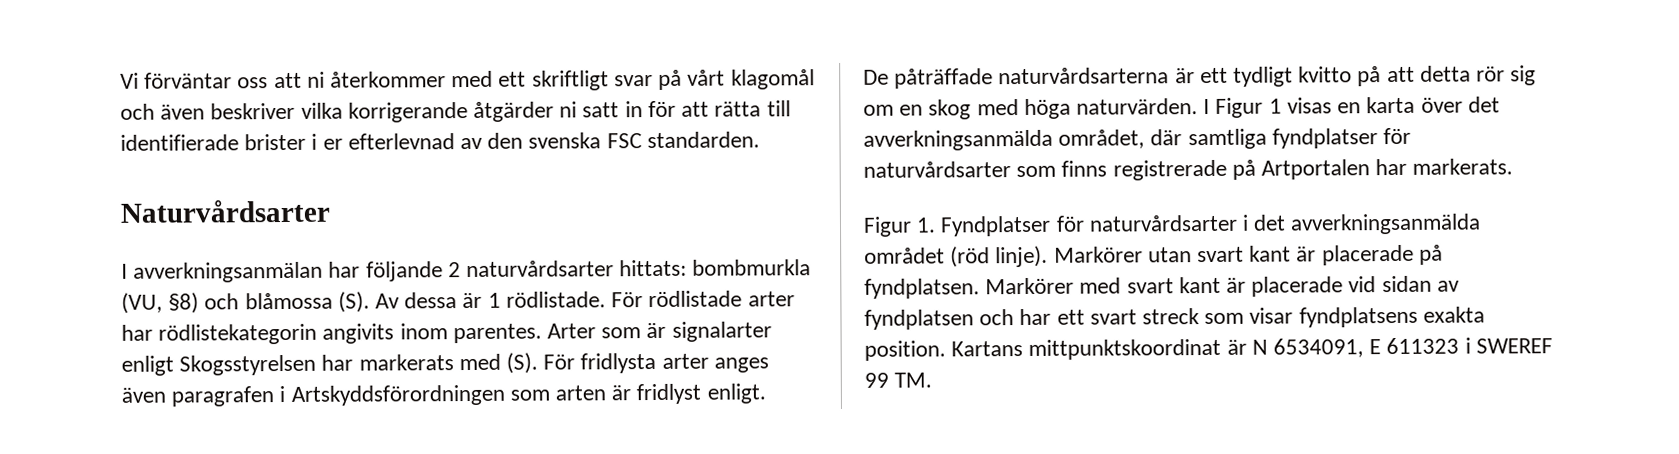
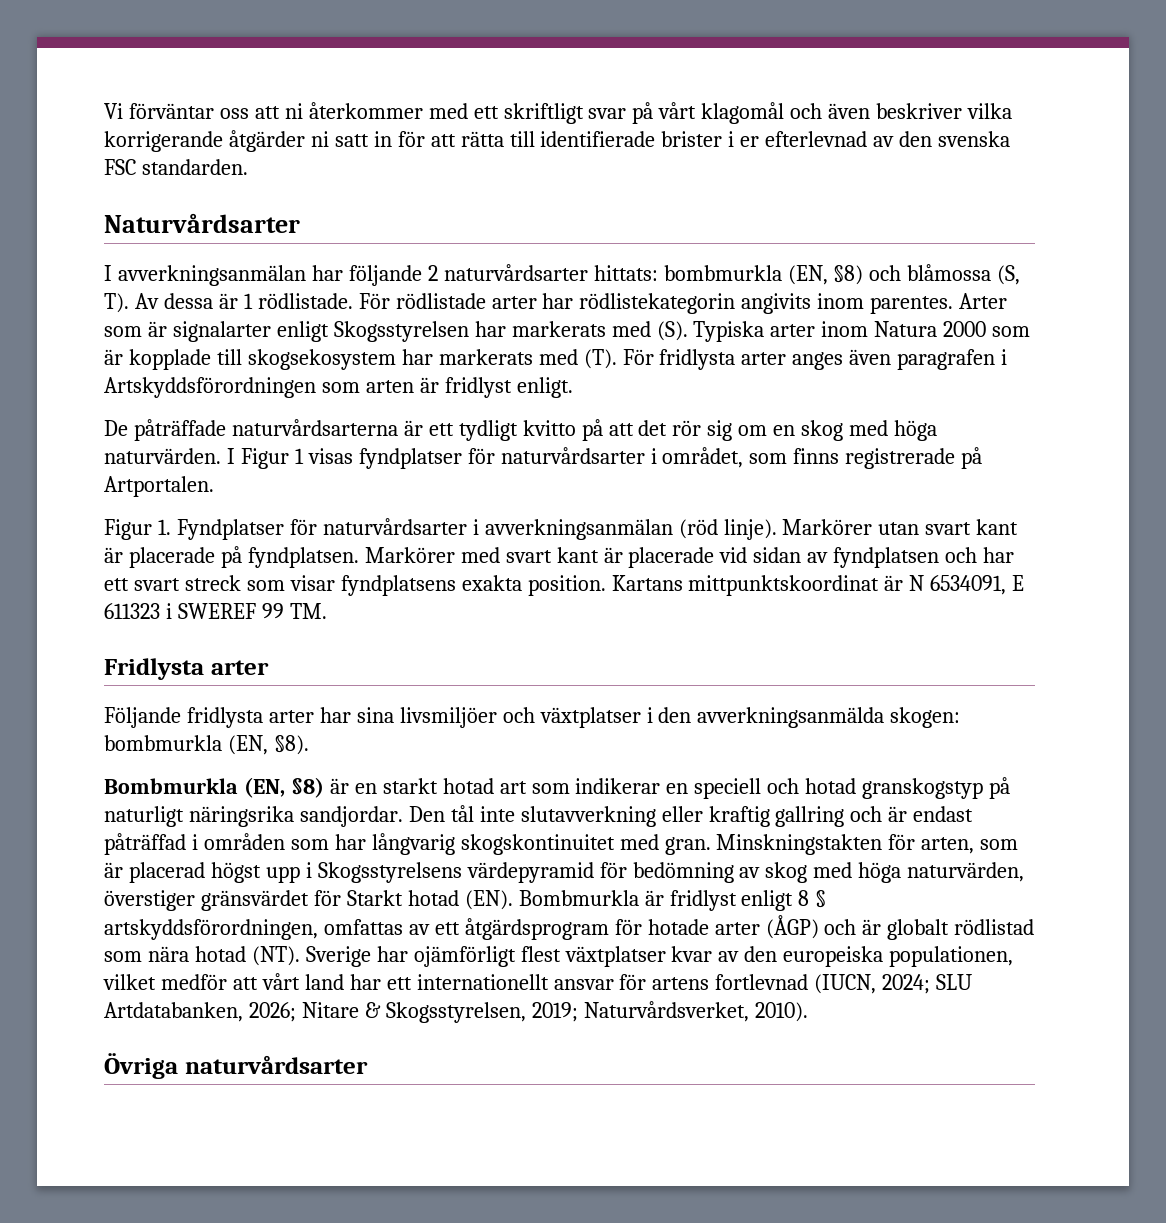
- I avverkningsanmälan har följande 2 naturvårdsarter hittats: bombmurkla (VU, §8) och blåmossa (S). Av dessa är 1 rödlistade.
+ I avverkningsanmälan har följande 2 naturvårdsarter hittats: bombmurkla (EN, §8) och blåmossa (S, T). Av dessa är 1 rödlistade.
- Arter som är signalarter enligt Skogsstyrelsen har markerats med (S). För fridlysta arter anges även paragrafen i Artskyddsförordningen som arten är fridlyst enligt.
+ Arter som är signalarter enligt Skogsstyrelsen har markerats med (S). Typiska arter inom Natura 2000 som är kopplade till skogsekosystem har markerats med (T). För fridlysta arter anges även paragrafen i Artskyddsförordningen som arten är fridlyst enligt.
- De påträffade naturvårdsarterna är ett tydligt kvitto på att detta rör sig om en skog med höga naturvärden.
+ De påträffade naturvårdsarterna är ett tydligt kvitto på att det rör sig om en skog med höga naturvärden.
- I Figur 1 visas en karta över det avverkningsanmälda området, där samtliga fyndplatser för naturvårdsarter som finns registrerade på Artportalen har markerats.
+ I Figur 1 visas fyndplatser för naturvårdsarter i området, som finns registrerade på Artportalen.
- Figur 1. Fyndplatser för naturvårdsarter i det avverkningsanmälda området (röd linje).
+ Figur 1. Fyndplatser för naturvårdsarter i avverkningsanmälan (röd linje).
+ Fridlysta arter
+ Följande fridlysta arter har sina livsmiljöer och växtplatser i den avverkningsanmälda skogen: bombmurkla (EN, §8).
+ Bombmurkla (EN, §8) är en starkt hotad art som indikerar en speciell och hotad granskogstyp på naturligt näringsrika sandjordar. Den tål inte slutavverkning eller kraftig gallring och är endast påträffad i områden som har långvarig skogskontinuitet med gran. Minskningstakten för arten, som är placerad högst upp i Skogsstyrelsens värdepyramid för bedömning av skog med höga naturvärden, överstiger gränsvärdet för Starkt hotad (EN). Bombmurkla är fridlyst enligt 8 § artskyddsförordningen, omfattas av ett åtgärdsprogram för hotade arter (ÅGP) och är globalt rödlistad som nära hotad (NT). Sverige har ojämförligt flest växtplatser kvar av den europeiska populationen, vilket medför att vårt land har ett internationellt ansvar för artens fortlevnad (IUCN, 2024; SLU Artdatabanken, 2026; Nitare & Skogsstyrelsen, 2019; Naturvårdsverket, 2010).
+ Övriga naturvårdsarter

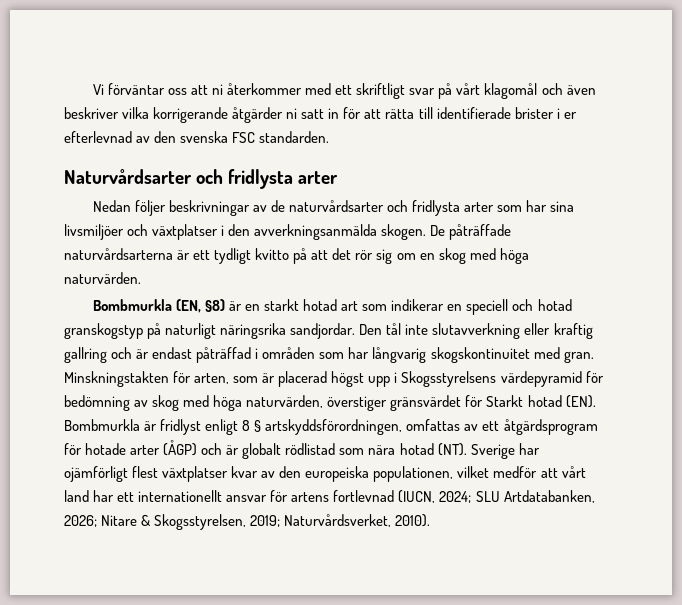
- Naturvårdsarter
- I avverkningsanmälan har följande 2 naturvårdsarter hittats: bombmurkla (EN, §8) och blåmossa (S, T). Av dessa är 1 rödlistade. För rödlistade arter har rödlistekategorin angivits inom parentes. Arter som är signalarter enligt Skogsstyrelsen har markerats med (S). Typiska arter inom Natura 2000 som är kopplade till skogsekosystem har markerats med (T). För fridlysta arter anges även paragrafen i Artskyddsförordningen som arten är fridlyst enligt.
- De påträffade naturvårdsarterna är ett tydligt kvitto på att det rör sig om en skog med höga naturvärden. I Figur 1 visas fyndplatser för naturvårdsarter i området, som finns registrerade på Artportalen.
- Figur 1. Fyndplatser för naturvårdsarter i avverkningsanmälan (röd linje). Markörer utan svart kant är placerade på fyndplatsen. Markörer med svart kant är placerade vid sidan av fyndplatsen och har ett svart streck som visar fyndplatsens exakta position. Kartans mittpunktskoordinat är N 6534091, E 611323 i SWEREF 99 TM.
- Fridlysta arter
- Följande fridlysta arter har sina livsmiljöer och växtplatser i den avverkningsanmälda skogen: bombmurkla (EN, §8).
+ Naturvårdsarter och fridlysta arter
+ Nedan följer beskrivningar av de naturvårdsarter och fridlysta arter som har sina livsmiljöer och växtplatser i den avverkningsanmälda skogen. De påträffade naturvårdsarterna är ett tydligt kvitto på att det rör sig om en skog med höga naturvärden.
- Övriga naturvårdsarter

